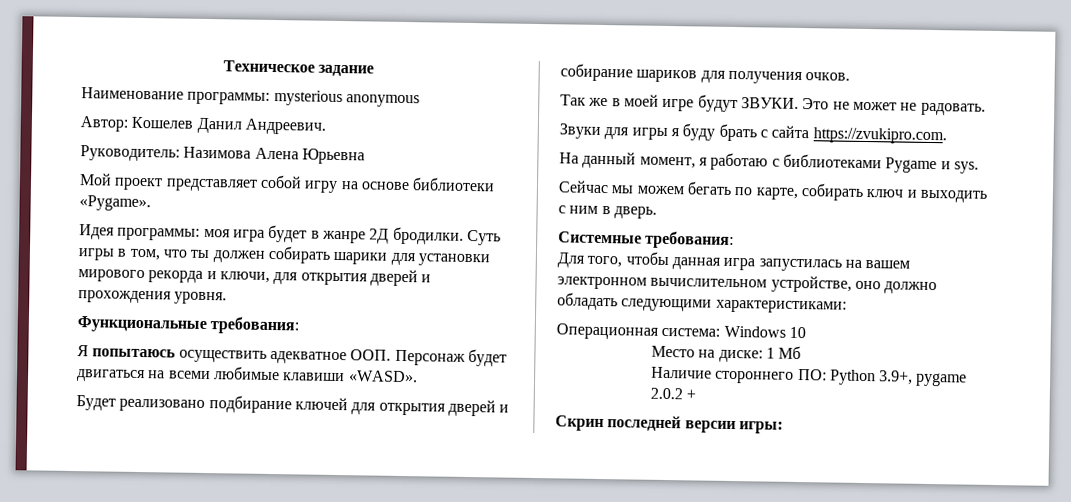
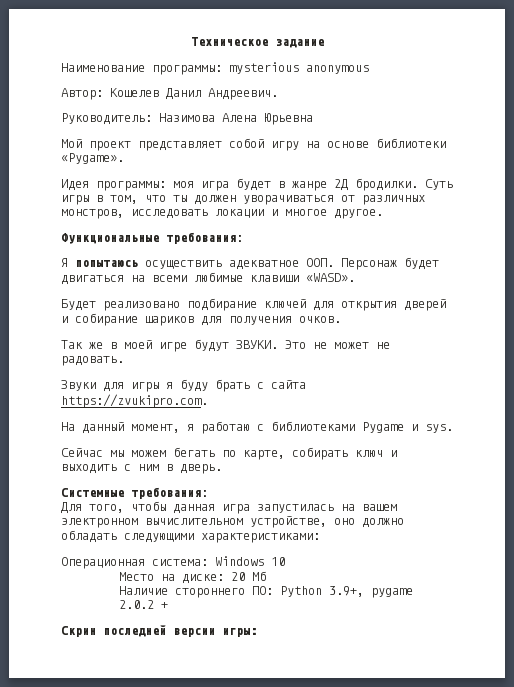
- Суть игры в том, что ты должен собирать шарики для установки мирового рекорда и ключи, для открытия дверей и прохождения уровня.
+ Суть игры в том, что ты должен уворачиваться от различных монстров, исследовать локации и многое другое.
- Место на диске: 1 Мб
+ Место на диске: 20 Мб

